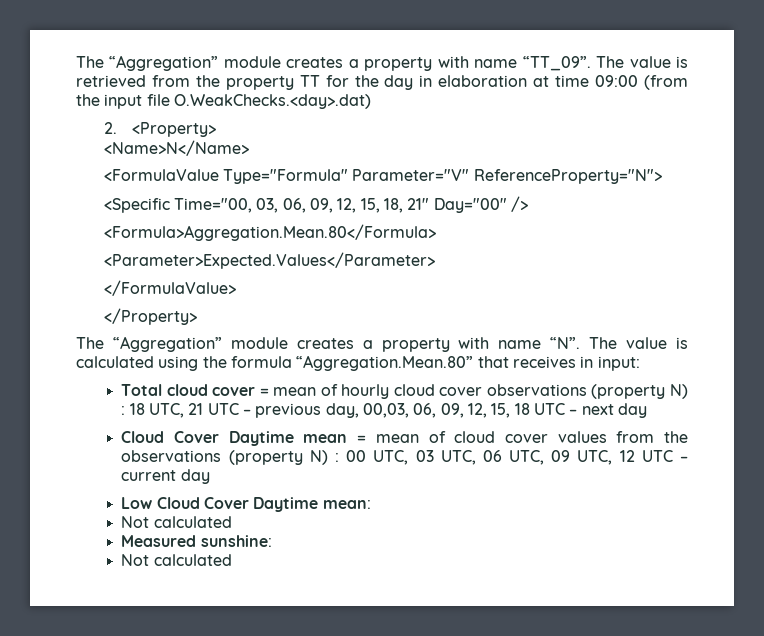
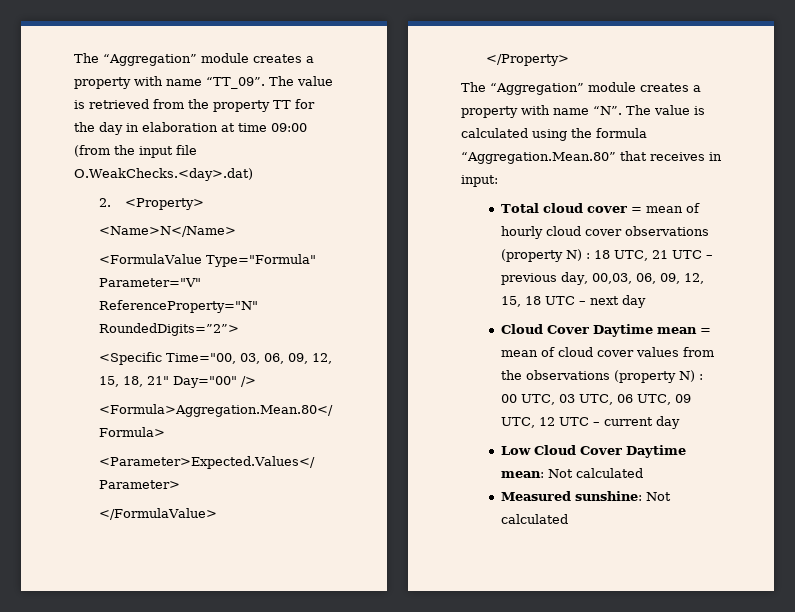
- <FormulaValue Type="Formula" Parameter="V" ReferenceProperty="N">
+ <FormulaValue Type="Formula" Parameter="V" ReferenceProperty="N" RoundedDigits=”2”>
- Low Cloud Cover Daytime mean:
- Not calculated
+ Low Cloud Cover Daytime mean: Not calculated
- Measured sunshine:
- Not calculated
+ Measured sunshine: Not calculated

